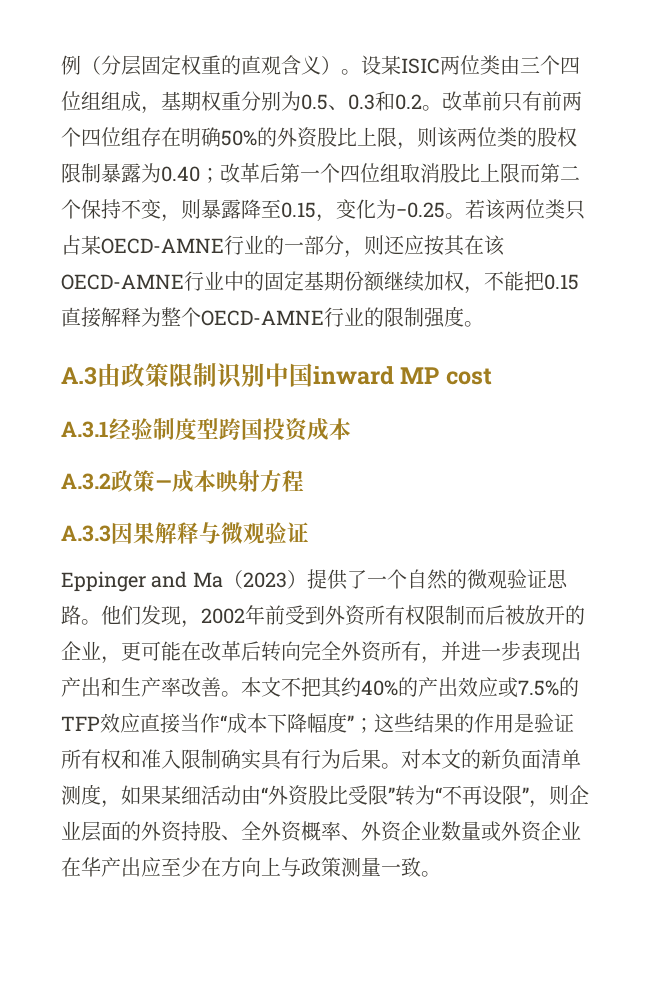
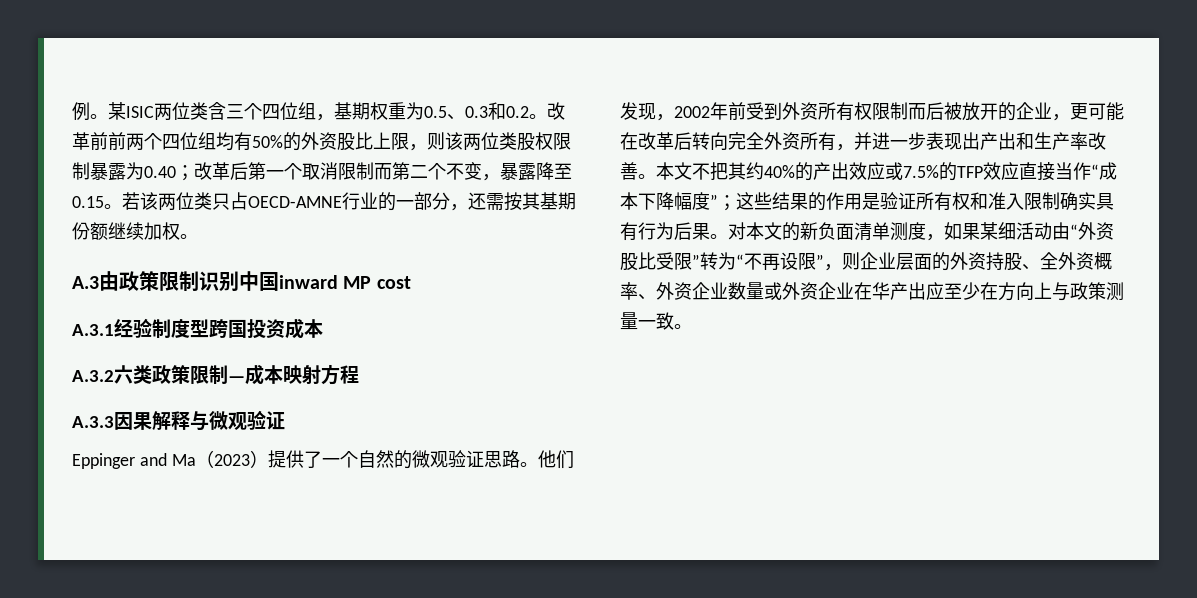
- 例（分层固定权重的直观含义）。设某ISIC两位类由三个四位组组成，基期权重分别为0.5、0.3和0.2。
+ 例。某ISIC两位类含三个四位组，基期权重为0.5、0.3和0.2。
- 改革前只有前两个四位组存在明确50%的外资股比上限，则该两位类的股权限制暴露为0.40；改革后第一个四位组取消股比上限而第二个保持不变，则暴露降至0.15，变化为−0.25。
+ 改革前前两个四位组均有50%的外资股比上限，则该两位类股权限制暴露为0.40；改革后第一个取消限制而第二个不变，暴露降至0.15。
- 若该两位类只占某OECD-AMNE行业的一部分，则还应按其在该OECD-AMNE行业中的固定基期份额继续加权，不能把0.15直接解释为整个OECD-AMNE行业的限制强度。
+ 若该两位类只占OECD-AMNE行业的一部分，还需按其基期份额继续加权。
- A.3.2政策—成本映射方程
+ A.3.2六类政策限制—成本映射方程

